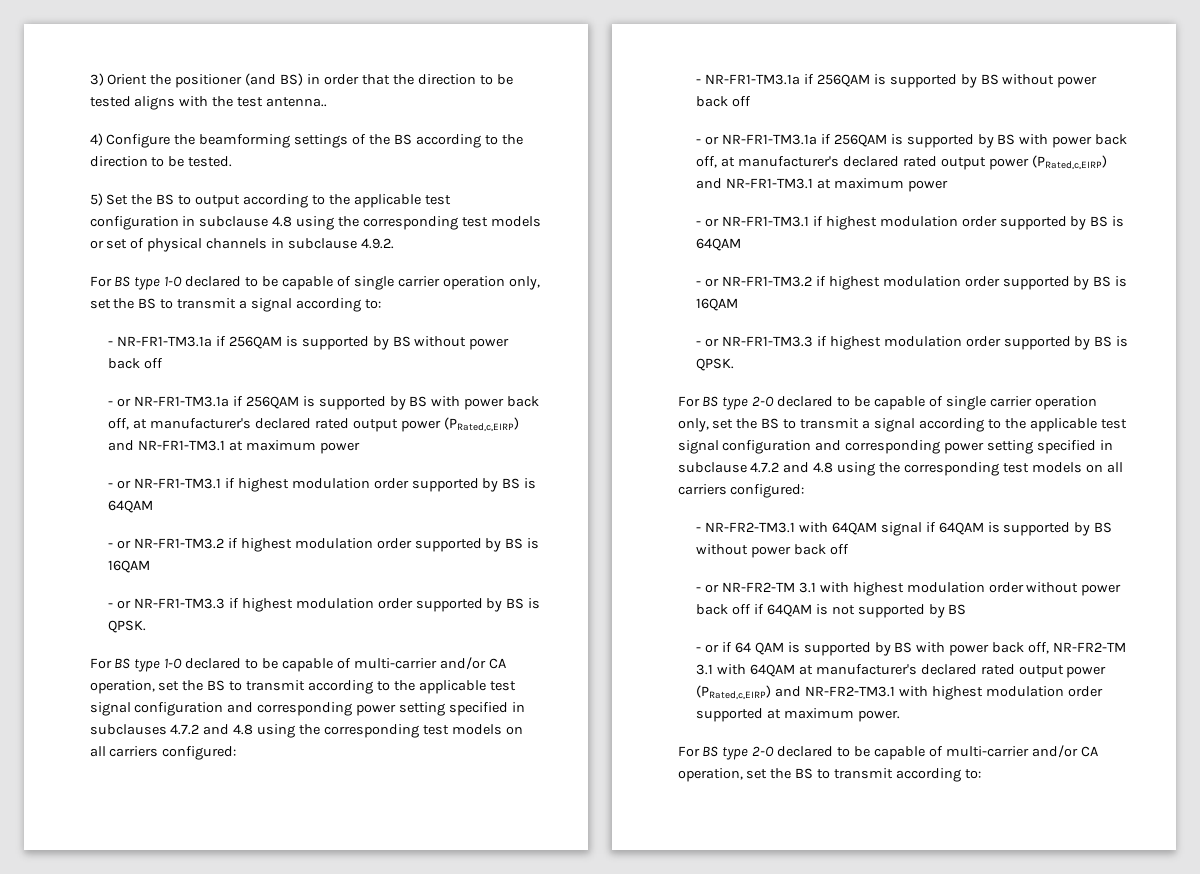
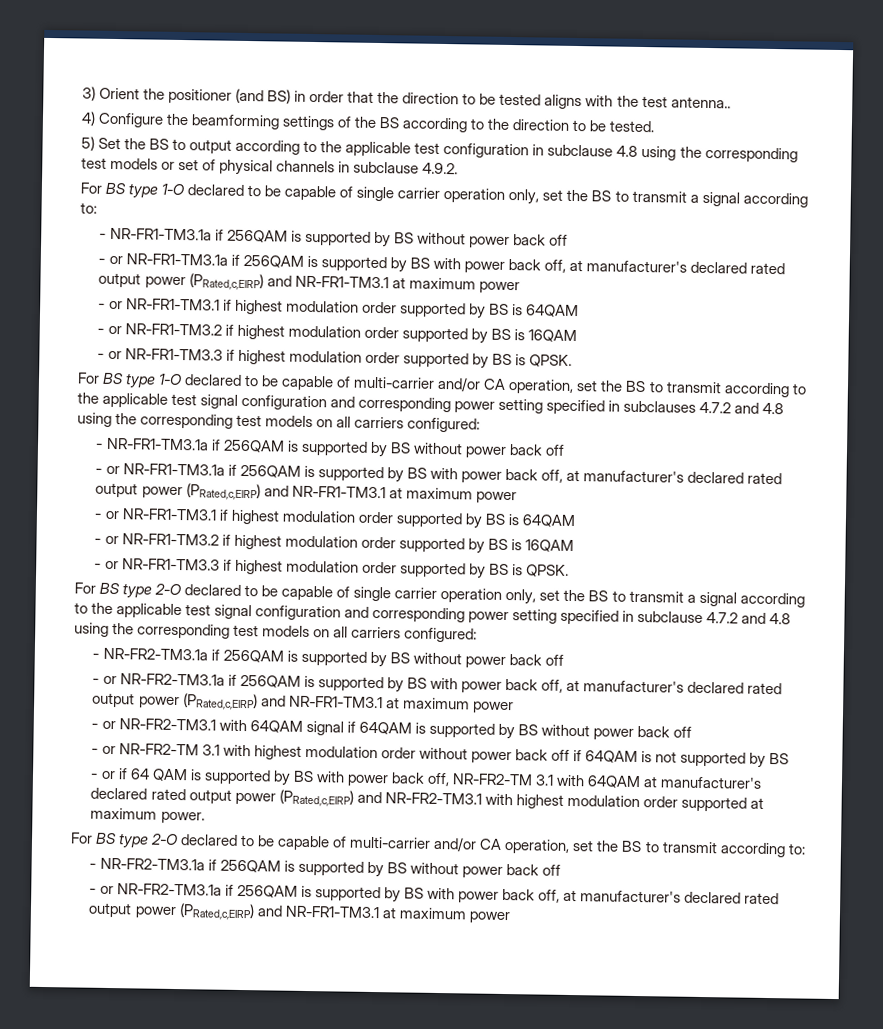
  For BS type 2-O declared to be capable of single carrier operation only, set the BS to transmit a signal according to the applicable test signal configuration and corresponding power setting specified in subclause 4.7.2 and 4.8 using the corresponding test models on all carriers configured:
- - NR-FR2-TM3.1 with 64QAM signal if 64QAM is supported by BS without power back off
+ - NR-FR2-TM3.1a if 256QAM is supported by BS without power back off
+ - or NR-FR2-TM3.1a if 256QAM is supported by BS with power back off, at manufacturer's declared rated output power (PRated,c,EIRP) and NR-FR1-TM3.1 at maximum power
+ - or NR-FR2-TM3.1 with 64QAM signal if 64QAM is supported by BS without power back off
  For BS type 2-O declared to be capable of multi-carrier and/or CA operation, set the BS to transmit according to:
+ - NR-FR2-TM3.1a if 256QAM is supported by BS without power back off
+ - or NR-FR2-TM3.1a if 256QAM is supported by BS with power back off, at manufacturer's declared rated output power (PRated,c,EIRP) and NR-FR1-TM3.1 at maximum power

